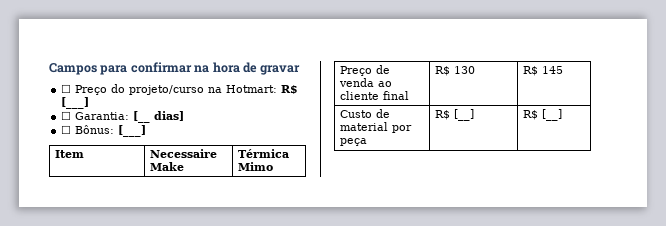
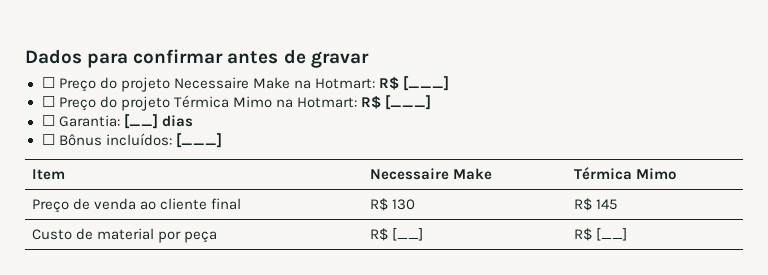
- Campos para confirmar na hora de gravar
+ Dados para confirmar antes de gravar
- ☐ Preço do projeto/curso na Hotmart: R$ [___]
+ ☐ Preço do projeto Necessaire Make na Hotmart: R$ [___]
+ ☐ Preço do projeto Térmica Mimo na Hotmart: R$ [___]
- ☐ Garantia: [__ dias]
- ☐ Bônus: [___]
+ ☐ Garantia: [__] dias
+ ☐ Bônus incluídos: [___]

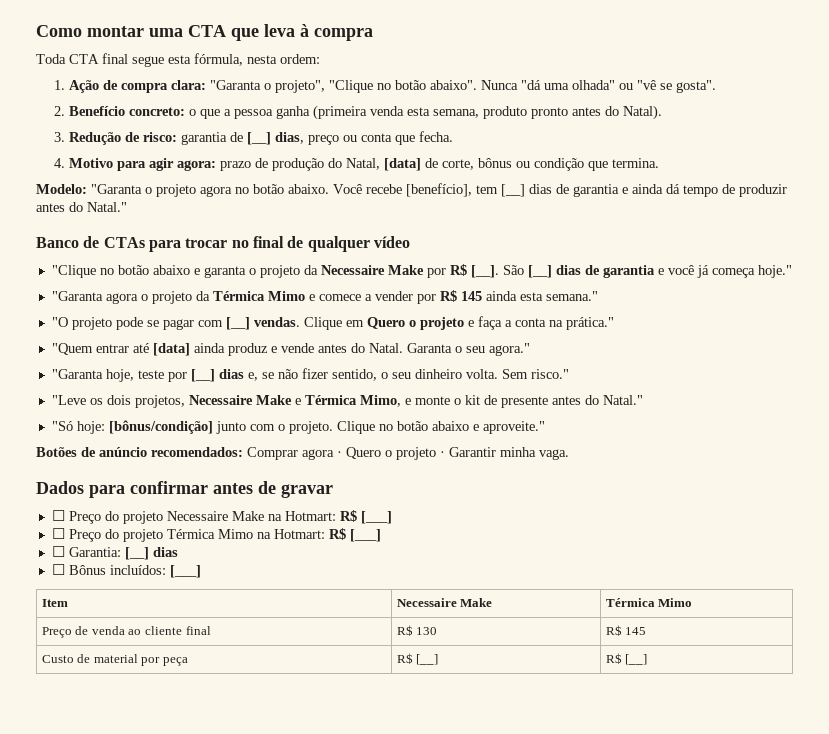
+ Como montar uma CTA que leva à compra
+ Toda CTA final segue esta fórmula, nesta ordem:
+ 1. Ação de compra clara: "Garanta o projeto", "Clique no botão abaixo". Nunca "dá uma olhada" ou "vê se gosta".
+ 2. Benefício concreto: o que a pessoa ganha (primeira venda esta semana, produto pronto antes do Natal).
+ 3. Redução de risco: garantia de [__] dias, preço ou conta que fecha.
+ 4. Motivo para agir agora: prazo de produção do Natal, [data] de corte, bônus ou condição que termina.
+ Modelo: "Garanta o projeto agora no botão abaixo. Você recebe [benefício], tem [__] dias de garantia e ainda dá tempo de produzir antes do Natal."
+ Banco de CTAs para trocar no final de qualquer vídeo
+ "Clique no botão abaixo e garanta o projeto da Necessaire Make por R$ [__]. São [__] dias de garantia e você já começa hoje."
+ "Garanta agora o projeto da Térmica Mimo e comece a vender por R$ 145 ainda esta semana."
+ "O projeto pode se pagar com [__] vendas. Clique em Quero o projeto e faça a conta na prática."
+ "Quem entrar até [data] ainda produz e vende antes do Natal. Garanta o seu agora."
+ "Garanta hoje, teste por [__] dias e, se não fizer sentido, o seu dinheiro volta. Sem risco."
+ "Leve os dois projetos, Necessaire Make e Térmica Mimo, e monte o kit de presente antes do Natal."
+ "Só hoje: [bônus/condição] junto com o projeto. Clique no botão abaixo e aproveite."
+ Botões de anúncio recomendados: Comprar agora · Quero o projeto · Garantir minha vaga.

